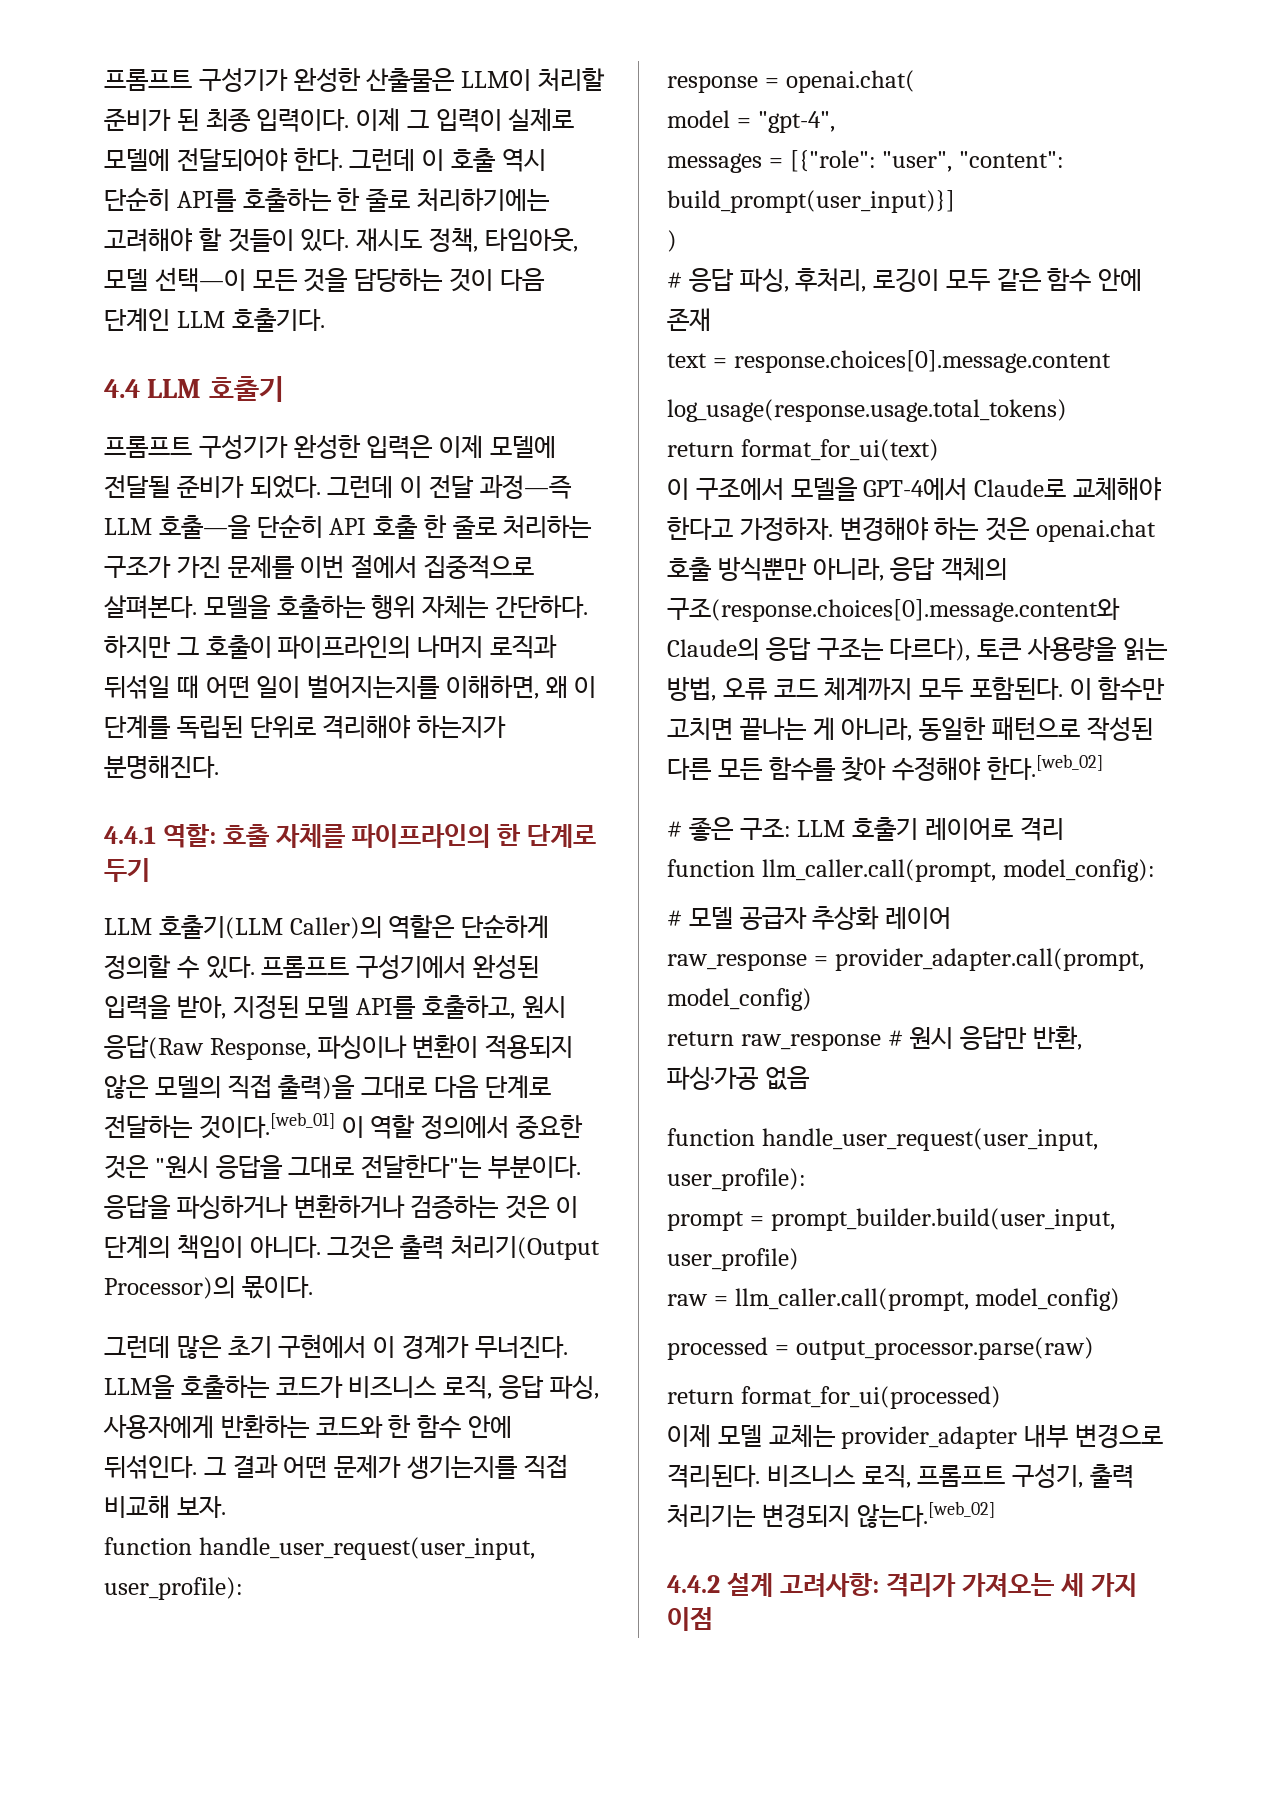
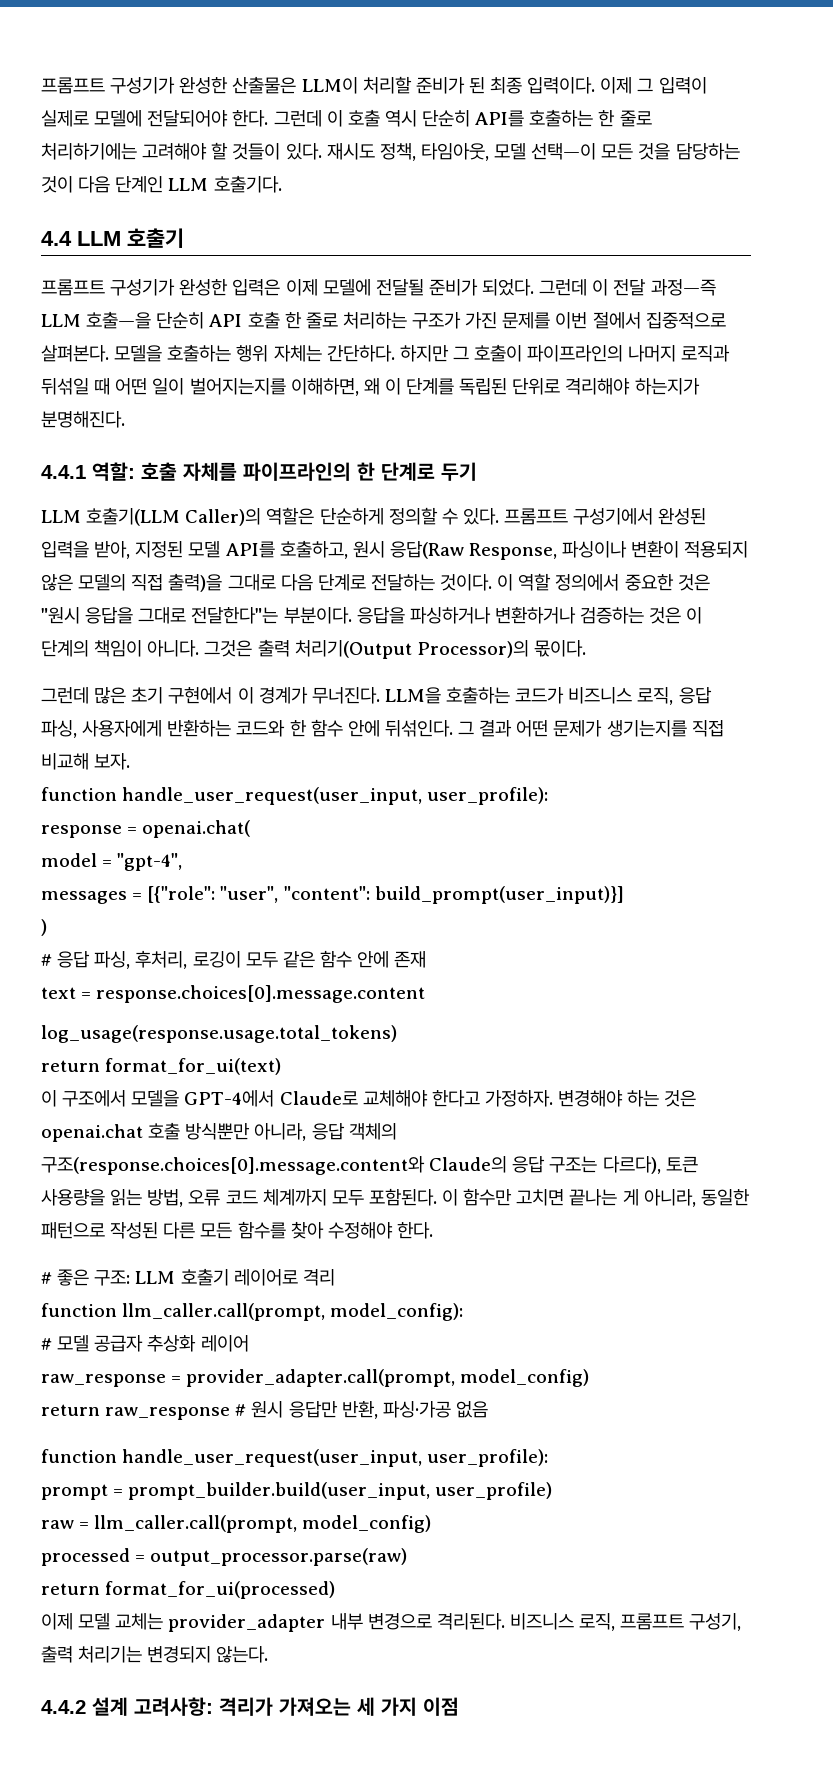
- 프롬프트 구성기에서 완성된 입력을 받아, 지정된 모델 API를 호출하고, 원시 응답(Raw Response, 파싱이나 변환이 적용되지 않은 모델의 직접 출력)을 그대로 다음 단계로 전달하는 것이다.[web_01] 이 역할 정의에서 중요한 것은 "원시 응답을 그대로 전달한다"는 부분이다.
+ 프롬프트 구성기에서 완성된 입력을 받아, 지정된 모델 API를 호출하고, 원시 응답(Raw Response, 파싱이나 변환이 적용되지 않은 모델의 직접 출력)을 그대로 다음 단계로 전달하는 것이다. 이 역할 정의에서 중요한 것은 "원시 응답을 그대로 전달한다"는 부분이다.
- 이 함수만 고치면 끝나는 게 아니라, 동일한 패턴으로 작성된 다른 모든 함수를 찾아 수정해야 한다.[web_02]
+ 이 함수만 고치면 끝나는 게 아니라, 동일한 패턴으로 작성된 다른 모든 함수를 찾아 수정해야 한다.
- 비즈니스 로직, 프롬프트 구성기, 출력 처리기는 변경되지 않는다.[web_02]
+ 비즈니스 로직, 프롬프트 구성기, 출력 처리기는 변경되지 않는다.

